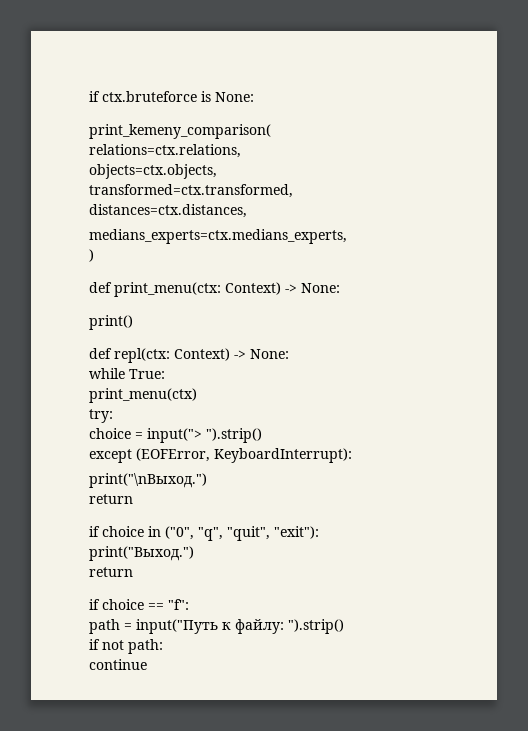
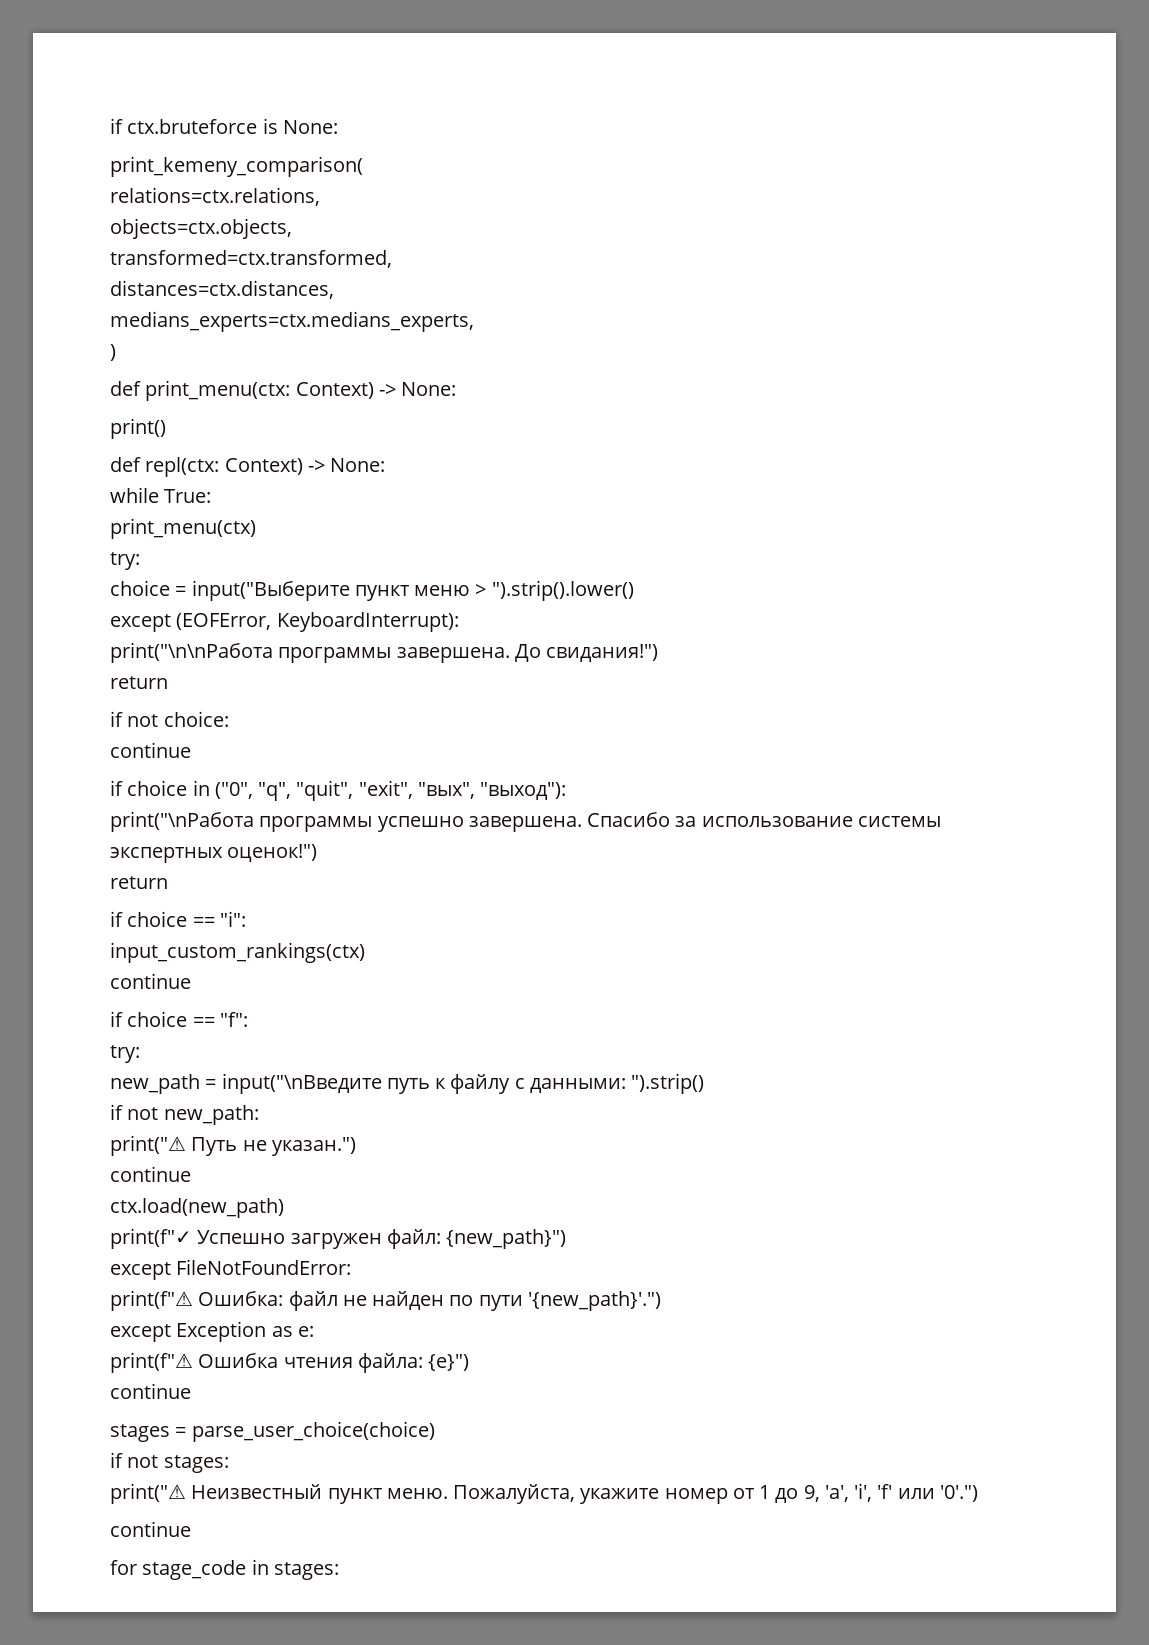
- choice = input("> ").strip()
+ choice = input("Выберите пункт меню > ").strip().lower()
  except (EOFError, KeyboardInterrupt):
- print("\nВыход.")
+ print("\n\nРабота программы завершена. До свидания!")
  return
+ if not choice:
+ continue
- if choice in ("0", "q", "quit", "exit"):
- print("Выход.")
+ if choice in ("0", "q", "quit", "exit", "вых", "выход"):
+ print("\nРабота программы успешно завершена. Спасибо за использование системы экспертных оценок!")
  return
+ if choice == "i":
+ input_custom_rankings(ctx)
+ continue
  if choice == "f":
- path = input("Путь к файлу: ").strip()
- if not path:
+ try:
+ new_path = input("\nВведите путь к файлу с данными: ").strip()
+ if not new_path:
+ print("⚠ Путь не указан.")
  continue
+ ctx.load(new_path)
+ print(f"✓ Успешно загружен файл: {new_path}")
+ except FileNotFoundError:
+ print(f"⚠ Ошибка: файл не найден по пути '{new_path}'.")
+ except Exception as e:
+ print(f"⚠ Ошибка чтения файла: {e}")
+ continue
+ stages = parse_user_choice(choice)
+ if not stages:
+ print("⚠ Неизвестный пункт меню. Пожалуйста, укажите номер от 1 до 9, 'a', 'i', 'f' или '0'.")
+ continue
+ for stage_code in stages:

